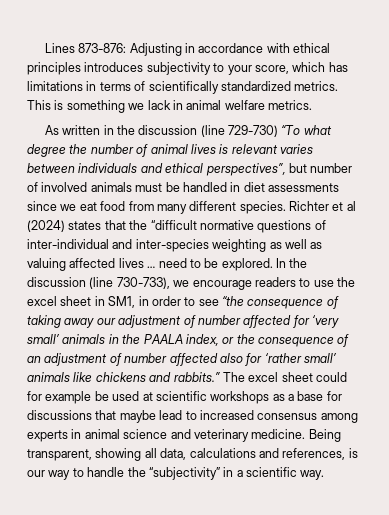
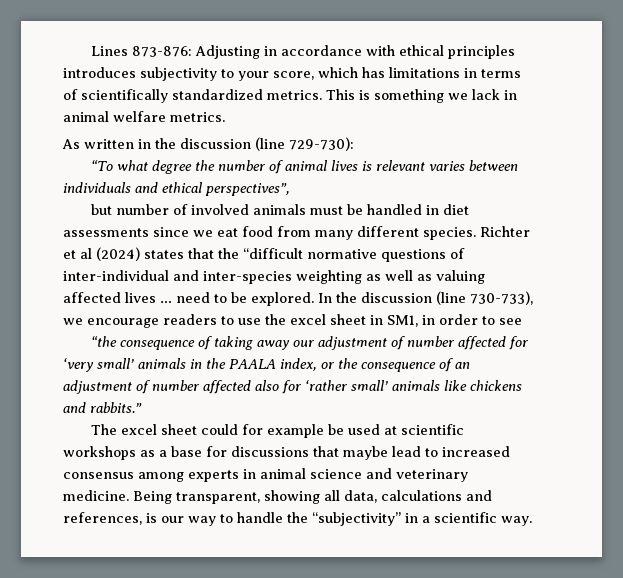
- As written in the discussion (line 729-730) “To what degree the number of animal lives is relevant varies between individuals and ethical perspectives”, but number of involved animals must be handled in diet assessments since we eat food from many different species.
+ As written in the discussion (line 729-730):
+ “To what degree the number of animal lives is relevant varies between individuals and ethical perspectives”,
+ but number of involved animals must be handled in diet assessments since we eat food from many different species.
- In the discussion (line 730-733), we encourage readers to use the excel sheet in SM1, in order to see “the consequence of taking away our adjustment of number affected for ‘very small’ animals in the PAALA index, or the consequence of an adjustment of number affected also for ‘rather small’ animals like chickens and rabbits.” The excel sheet could for example be used at scientific workshops as a base for discussions that maybe lead to increased consensus among experts in animal science and veterinary medicine.
+ In the discussion (line 730-733), we encourage readers to use the excel sheet in SM1, in order to see
+ “the consequence of taking away our adjustment of number affected for ‘very small’ animals in the PAALA index, or the consequence of an adjustment of number affected also for ‘rather small’ animals like chickens and rabbits.”
+ The excel sheet could for example be used at scientific workshops as a base for discussions that maybe lead to increased consensus among experts in animal science and veterinary medicine.

